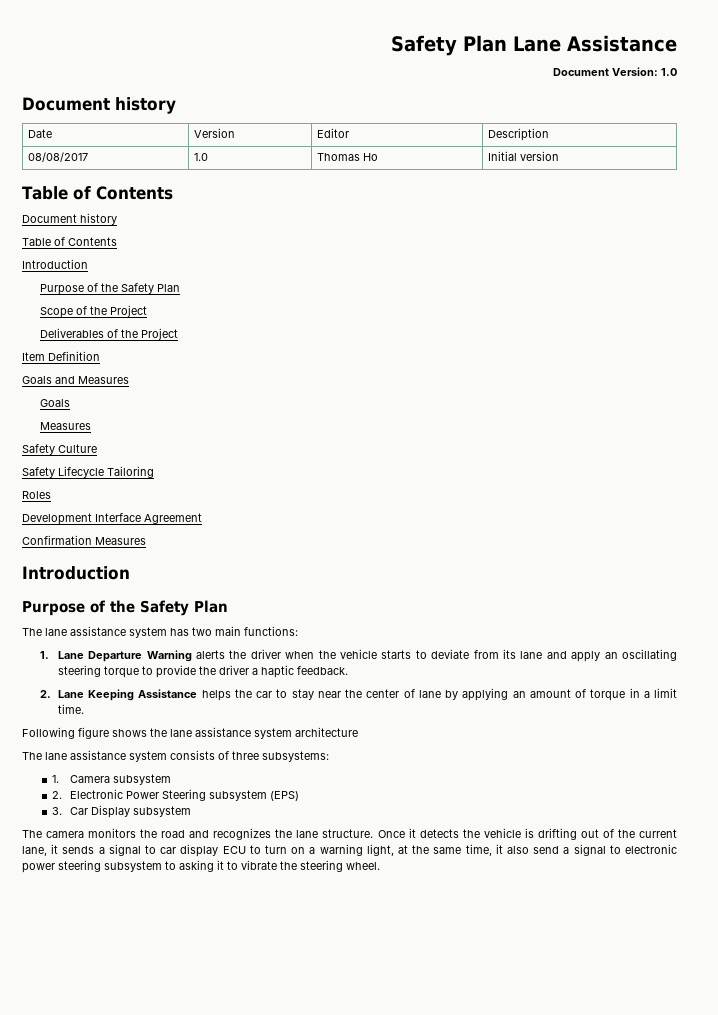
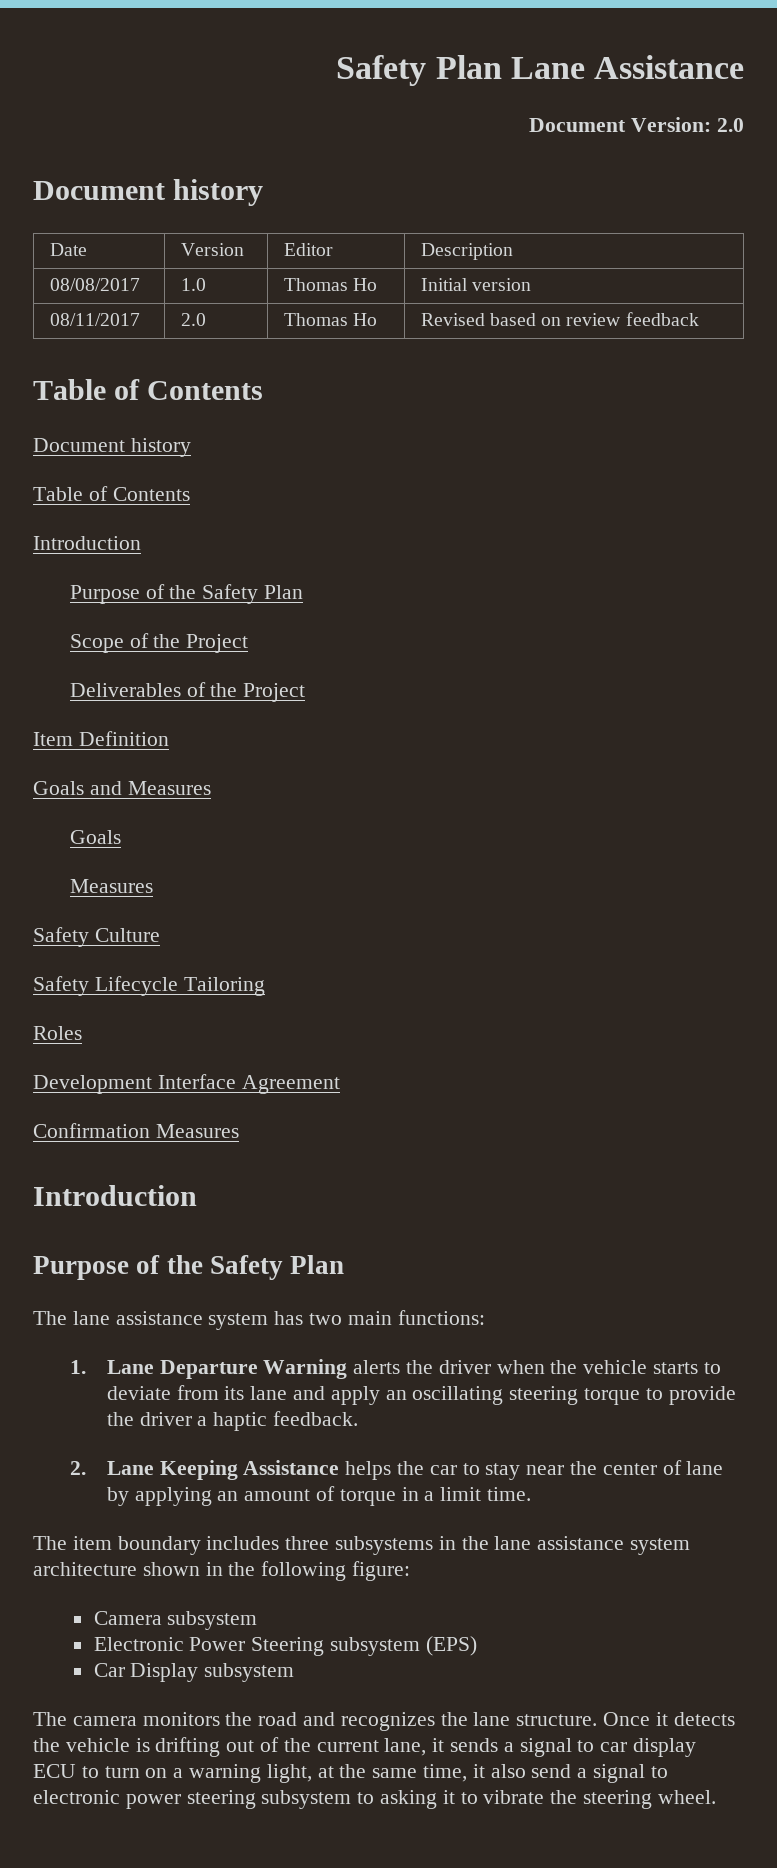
- Document Version: 1.0
+ Document Version: 2.0
+ 08/11/2017 | 2.0 | Thomas Ho | Revised based on review feedback
- Following figure shows the lane assistance system architecture
- The lane assistance system consists of three subsystems:
- 1. Camera subsystem
+ The item boundary includes three subsystems in the lane assistance system architecture shown in the following figure:
+ Camera subsystem
- 2. Electronic Power Steering subsystem (EPS)
+ Electronic Power Steering subsystem (EPS)
- 3. Car Display subsystem
+ Car Display subsystem

